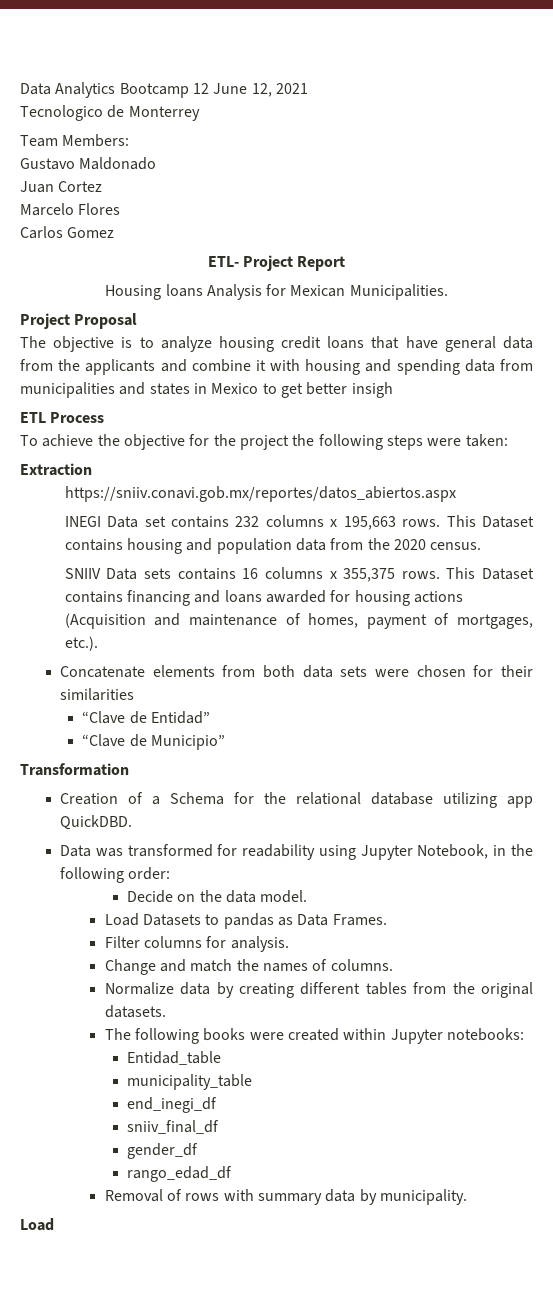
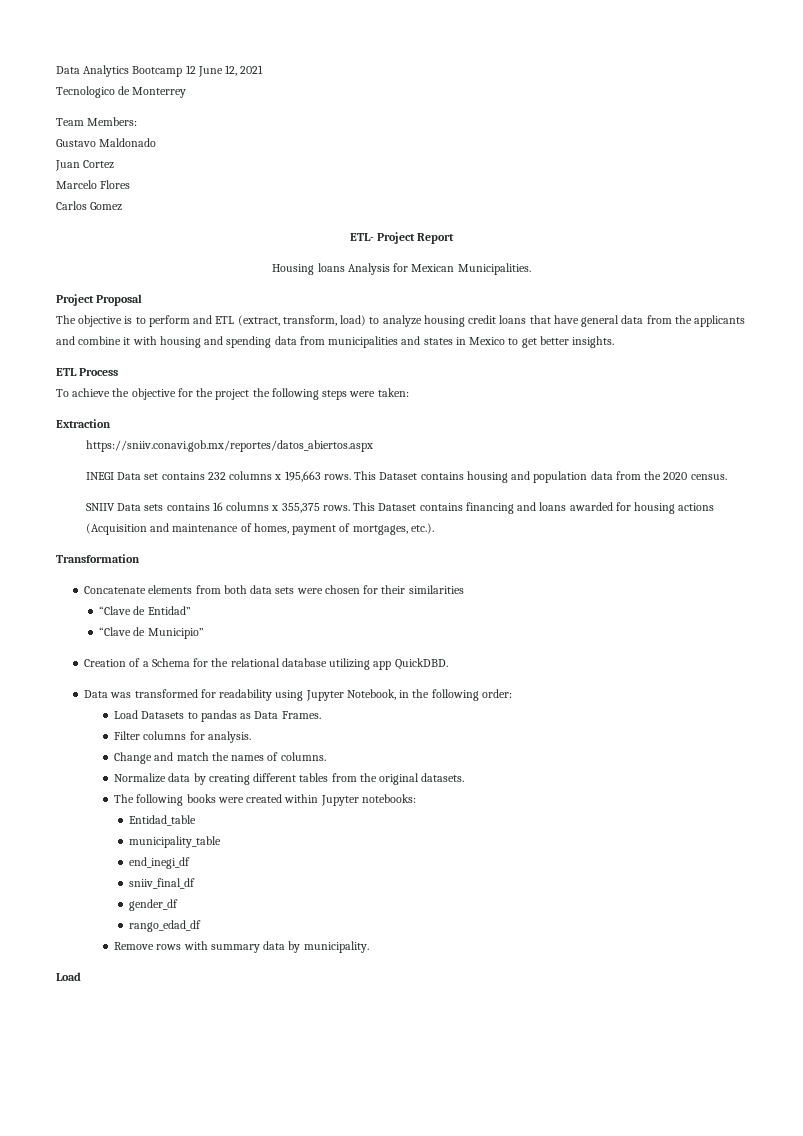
- The objective is to analyze housing credit loans that have general data from the applicants and combine it with housing and spending data from municipalities and states in Mexico to get better insigh
+ The objective is to perform and ETL (extract, transform, load) to analyze housing credit loans that have general data from the applicants and combine it with housing and spending data from municipalities and states in Mexico to get better insights.
+ Transformation
- Transformation
- Decide on the data model.
- Removal of rows with summary data by municipality.
+ Remove rows with summary data by municipality.

